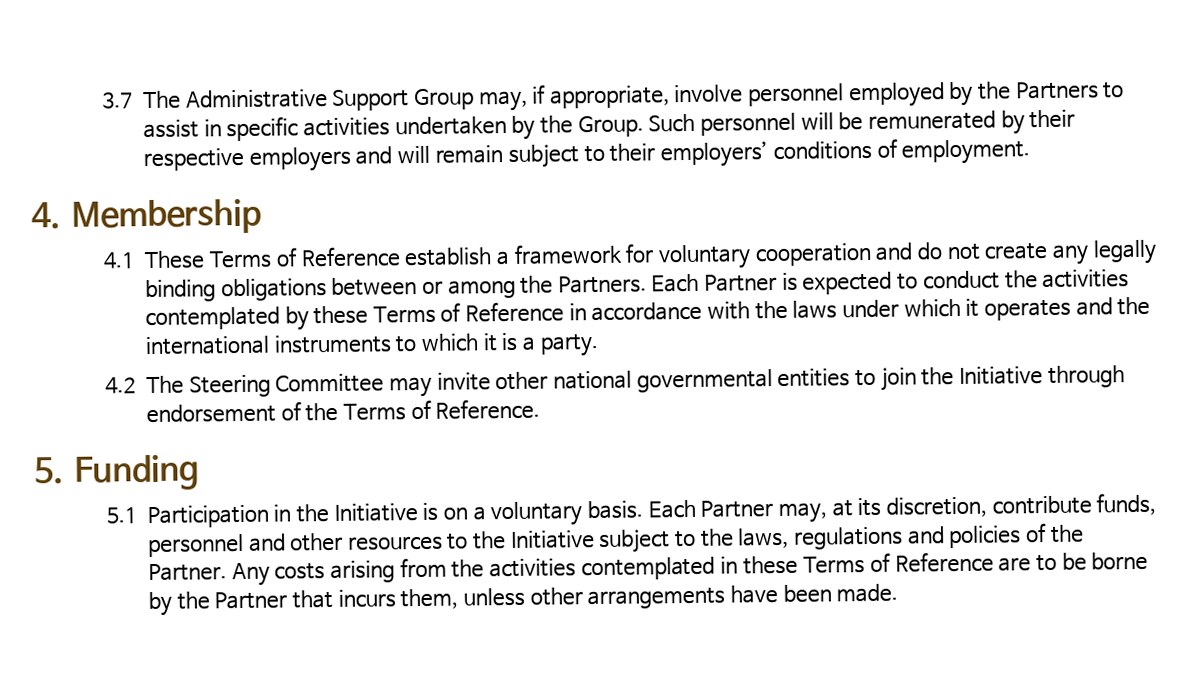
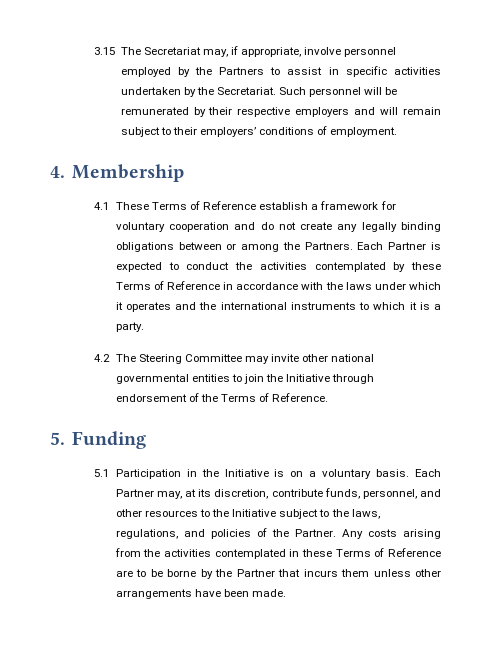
- 3.7 The Administrative Support Group may, if appropriate, involve personnel employed by the Partners to assist in specific activities undertaken by the Group.
+ 3.15 The Secretariat may, if appropriate, involve personnel employed by the Partners to assist in specific activities undertaken by the Secretariat.
- Each Partner may, at its discretion, contribute funds, personnel and other resources to the Initiative subject to the laws, regulations and policies of the Partner.
+ Each Partner may, at its discretion, contribute funds, personnel, and other resources to the Initiative subject to the laws, regulations, and policies of the Partner.
- Any costs arising from the activities contemplated in these Terms of Reference are to be borne by the Partner that incurs them, unless other arrangements have been made.
+ Any costs arising from the activities contemplated in these Terms of Reference are to be borne by the Partner that incurs them unless other arrangements have been made.

